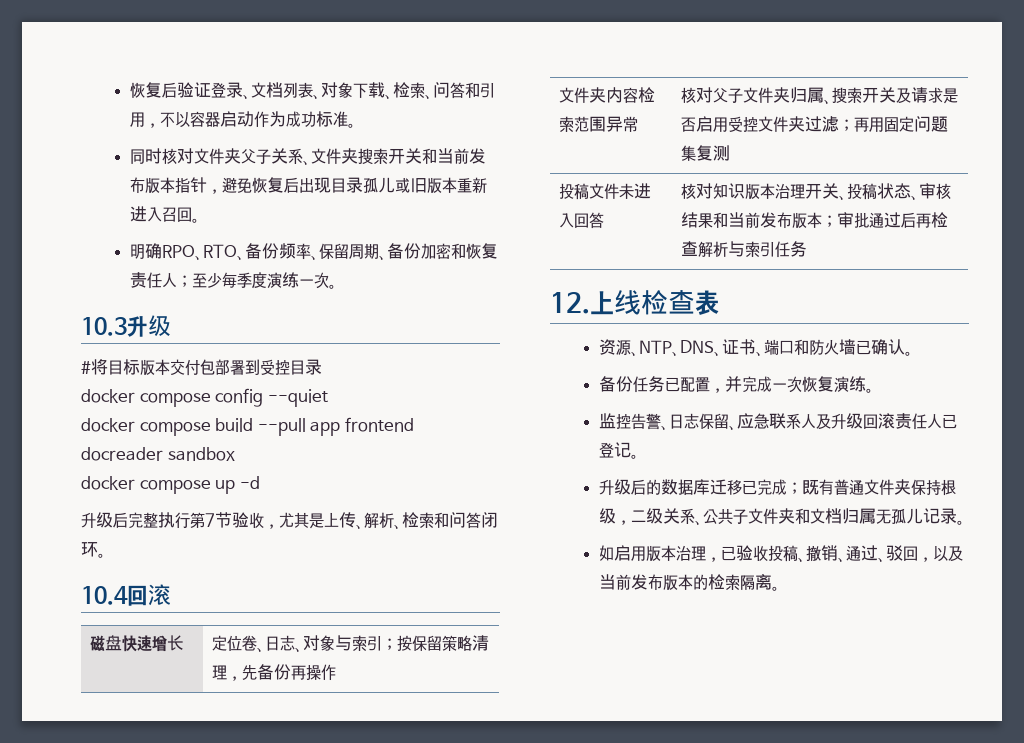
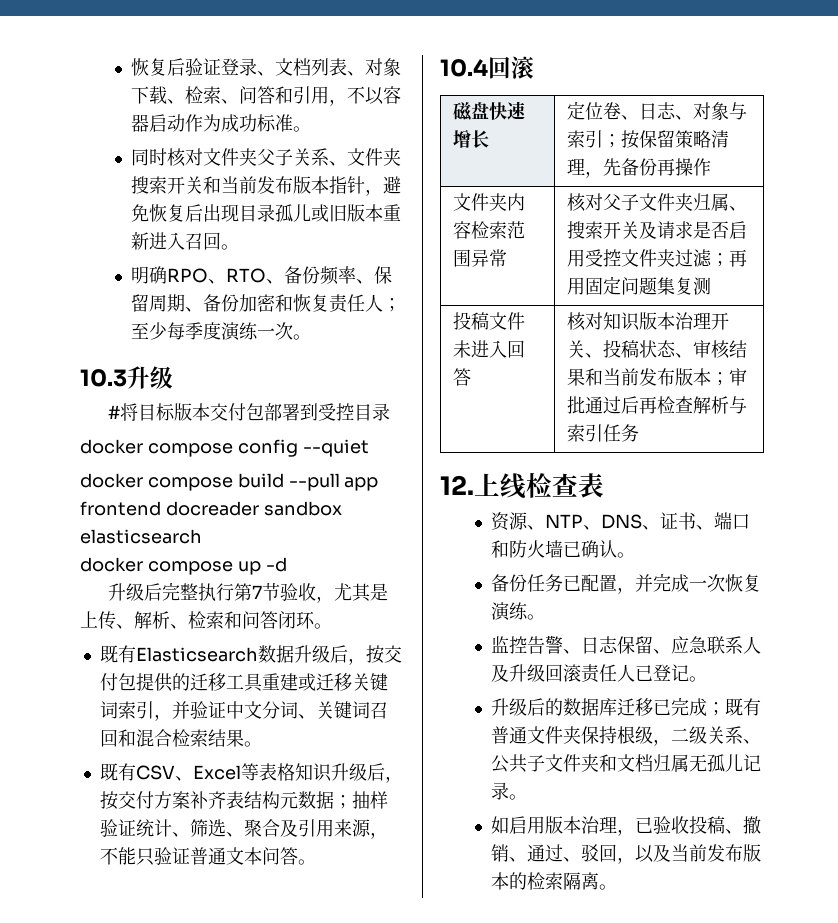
- docker compose build --pull app frontend docreader sandbox
+ docker compose build --pull app frontend docreader sandbox elasticsearch
+ 既有Elasticsearch数据升级后，按交付包提供的迁移工具重建或迁移关键词索引，并验证中文分词、关键词召回和混合检索结果。
+ 既有CSV、Excel等表格知识升级后，按交付方案补齐表结构元数据；抽样验证统计、筛选、聚合及引用来源，不能只验证普通文本问答。

